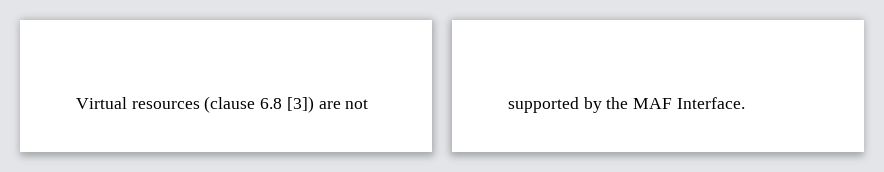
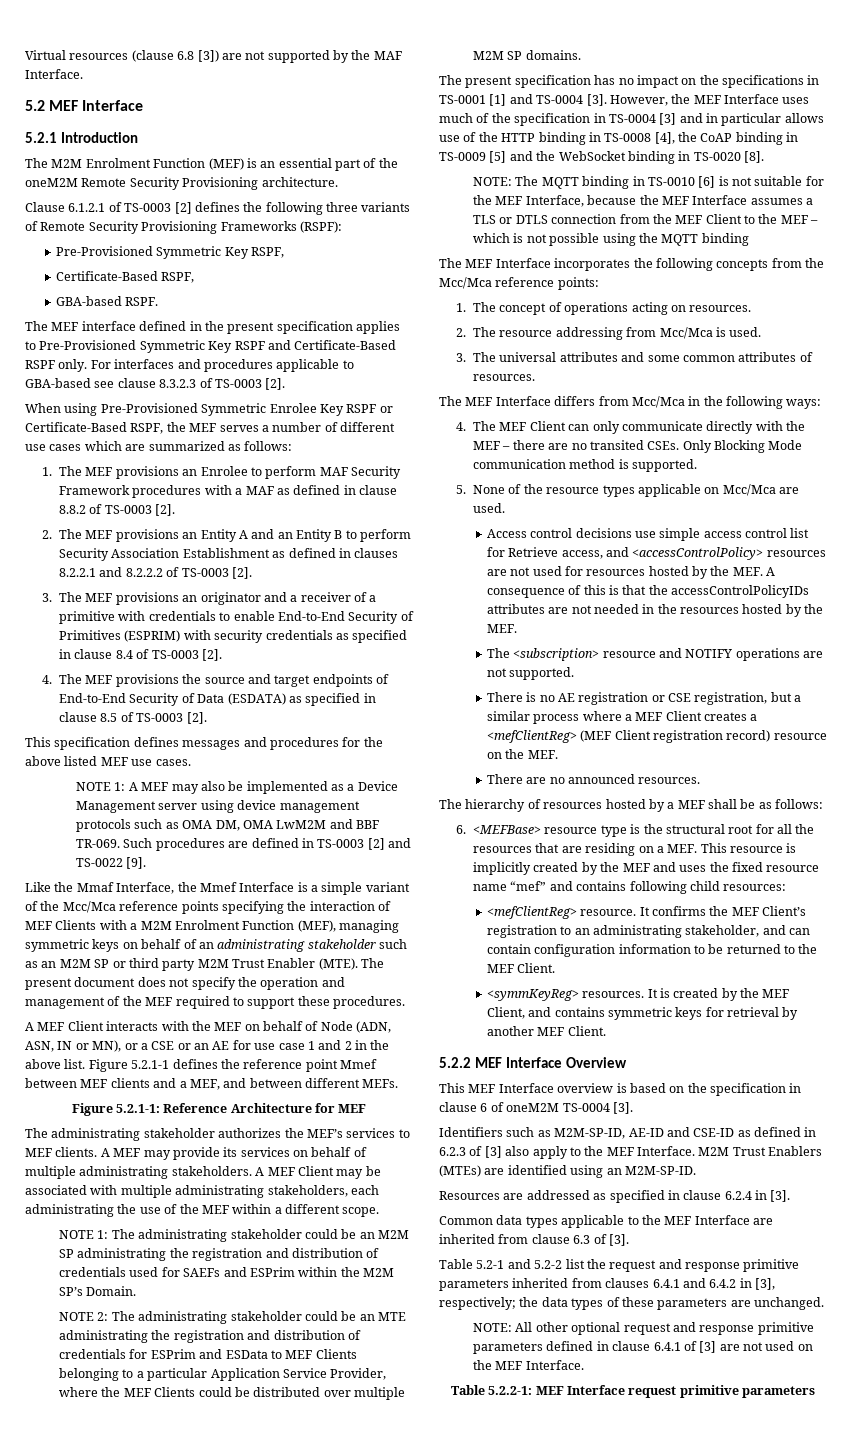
+ 5.2 MEF Interface
+ 5.2.1 Introduction
+ The M2M Enrolment Function (MEF) is an essential part of the oneM2M Remote Security Provisioning architecture.
+ Clause 6.1.2.1 of TS-0003 [2] defines the following three variants of Remote Security Provisioning Frameworks (RSPF):
+ Pre-Provisioned Symmetric Key RSPF,
+ Certificate-Based RSPF,
+ GBA-based RSPF.
+ The MEF interface defined in the present specification applies to Pre-Provisioned Symmetric Key RSPF and Certificate-Based RSPF only. For interfaces and procedures applicable to GBA-based see clause 8.3.2.3 of TS-0003 [2].
+ When using Pre-Provisioned Symmetric Enrolee Key RSPF or Certificate-Based RSPF, the MEF serves a number of different use cases which are summarized as follows:
+ 1. The MEF provisions an Enrolee to perform MAF Security Framework procedures with a MAF as defined in clause 8.8.2 of TS-0003 [2].
+ 2. The MEF provisions an Entity A and an Entity B to perform Security Association Establishment as defined in clauses 8.2.2.1 and 8.2.2.2 of TS-0003 [2].
+ 3. The MEF provisions an originator and a receiver of a primitive with credentials to enable End-to-End Security of Primitives (ESPRIM) with security credentials as specified in clause 8.4 of TS-0003 [2].
+ 4. The MEF provisions the source and target endpoints of End-to-End Security of Data (ESDATA) as specified in clause 8.5 of TS-0003 [2].
+ This specification defines messages and procedures for the above listed MEF use cases.
+ NOTE 1: A MEF may also be implemented as a Device Management server using device management protocols such as OMA DM, OMA LwM2M and BBF TR-069. Such procedures are defined in TS-0003 [2] and TS-0022 [9].
+ Like the Mmaf Interface, the Mmef Interface is a simple variant of the Mcc/Mca reference points specifying the interaction of MEF Clients with a M2M Enrolment Function (MEF), managing symmetric keys on behalf of an administrating stakeholder such as an M2M SP or third party M2M Trust Enabler (MTE). The present document does not specify the operation and management of the MEF required to support these procedures.
+ A MEF Client interacts with the MEF on behalf of Node (ADN, ASN, IN or MN), or a CSE or an AE for use case 1 and 2 in the above list. Figure 5.2.1-1 defines the reference point Mmef between MEF clients and a MEF, and between different MEFs.
+ Figure 5.2.1-1: Reference Architecture for MEF
+ The administrating stakeholder authorizes the MEF’s services to MEF clients. A MEF may provide its services on behalf of multiple administrating stakeholders. A MEF Client may be associated with multiple administrating stakeholders, each administrating the use of the MEF within a different scope.
+ NOTE 1: The administrating stakeholder could be an M2M SP administrating the registration and distribution of credentials used for SAEFs and ESPrim within the M2M SP’s Domain.
+ NOTE 2: The administrating stakeholder could be an MTE administrating the registration and distribution of credentials for ESPrim and ESData to MEF Clients belonging to a particular Application Service Provider, where the MEF Clients could be distributed over multiple M2M SP domains.
+ The present specification has no impact on the specifications in TS-0001 [1] and TS-0004 [3]. However, the MEF Interface uses much of the specification in TS-0004 [3] and in particular allows use of the HTTP binding in TS-0008 [4], the CoAP binding in TS-0009 [5] and the WebSocket binding in TS-0020 [8].
+ NOTE: The MQTT binding in TS-0010 [6] is not suitable for the MEF Interface, because the MEF Interface assumes a TLS or DTLS connection from the MEF Client to the MEF – which is not possible using the MQTT binding
+ The MEF Interface incorporates the following concepts from the Mcc/Mca reference points:
+ 1. The concept of operations acting on resources.
+ 2. The resource addressing from Mcc/Mca is used.
+ 3. The universal attributes and some common attributes of resources.
+ The MEF Interface differs from Mcc/Mca in the following ways:
+ 4. The MEF Client can only communicate directly with the MEF – there are no transited CSEs. Only Blocking Mode communication method is supported.
+ 5. None of the resource types applicable on Mcc/Mca are used.
+ Access control decisions use simple access control list for Retrieve access, and <accessControlPolicy> resources are not used for resources hosted by the MEF. A consequence of this is that the accessControlPolicyIDs attributes are not needed in the resources hosted by the MEF.
+ The <subscription> resource and NOTIFY operations are not supported.
+ There is no AE registration or CSE registration, but a similar process where a MEF Client creates a <mefClientReg> (MEF Client registration record) resource on the MEF.
+ There are no announced resources.
+ The hierarchy of resources hosted by a MEF shall be as follows:
+ 6. <MEFBase> resource type is the structural root for all the resources that are residing on a MEF. This resource is implicitly created by the MEF and uses the fixed resource name “mef” and contains following child resources:
+ <mefClientReg> resource. It confirms the MEF Client’s registration to an administrating stakeholder, and can contain configuration information to be returned to the MEF Client.
+ <symmKeyReg> resources. It is created by the MEF Client, and contains symmetric keys for retrieval by another MEF Client.
+ 5.2.2 MEF Interface Overview
+ This MEF Interface overview is based on the specification in clause 6 of oneM2M TS-0004 [3].
+ Identifiers such as M2M-SP-ID, AE-ID and CSE-ID as defined in 6.2.3 of [3] also apply to the MEF Interface. M2M Trust Enablers (MTEs) are identified using an M2M-SP-ID.
+ Resources are addressed as specified in clause 6.2.4 in [3].
+ Common data types applicable to the MEF Interface are inherited from clause 6.3 of [3].
+ Table 5.2-1 and 5.2-2 list the request and response primitive parameters inherited from clauses 6.4.1 and 6.4.2 in [3], respectively; the data types of these parameters are unchanged.
+ NOTE: All other optional request and response primitive parameters defined in clause 6.4.1 of [3] are not used on the MEF Interface.
+ Table 5.2.2-1: MEF Interface request primitive parameters

